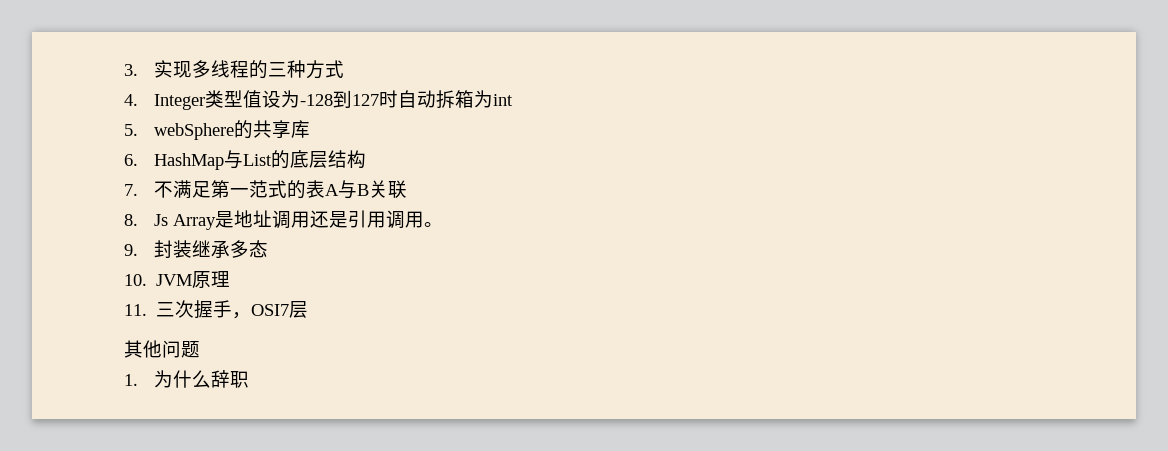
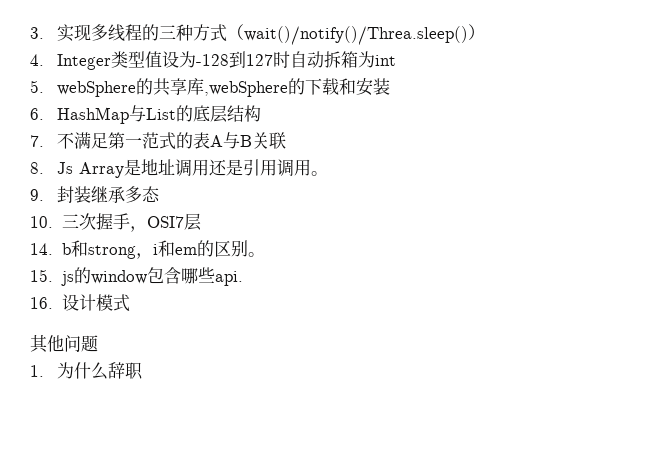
- 3.实现多线程的三种方式
+ 3.实现多线程的三种方式（wait()/notify()/Threa.sleep()）
- 5. webSphere的共享库
+ 5. webSphere的共享库,webSphere的下载和安装
- 10. JVM原理
- 11.三次握手，OSI7层
+ 10.三次握手，OSI7层
+ 14. b和strong，i和em的区别。
+ 15. js的window包含哪些api.
+ 16.设计模式

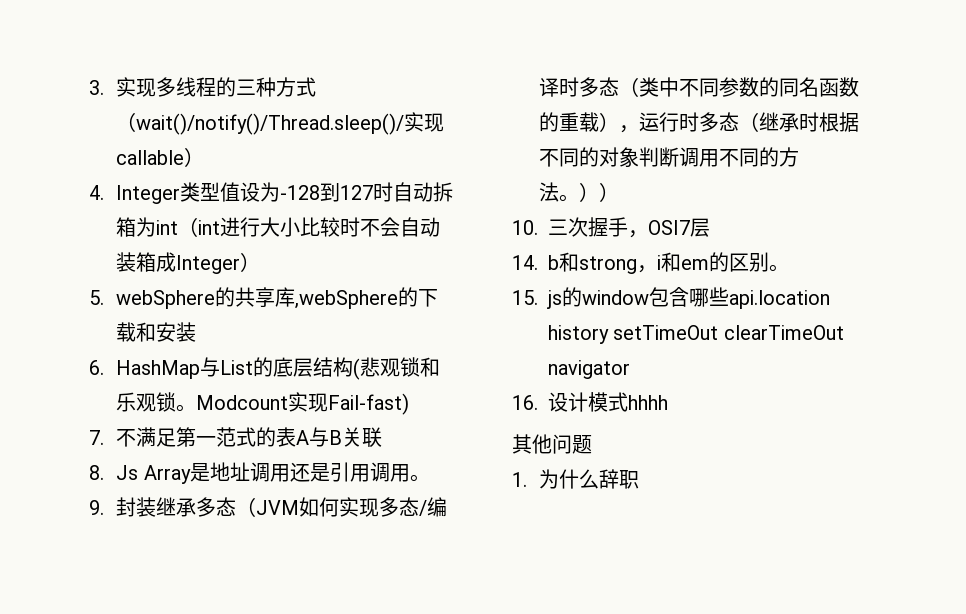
- 3.实现多线程的三种方式（wait()/notify()/Threa.sleep()）
+ 3.实现多线程的三种方式（wait()/notify()/Thread.sleep()/实现callable）
- 4. Integer类型值设为-128到127时自动拆箱为int
+ 4. Integer类型值设为-128到127时自动拆箱为int（int进行大小比较时不会自动装箱成Integer）
- 6. HashMap与List的底层结构
+ 6. HashMap与List的底层结构(悲观锁和乐观锁。Modcount实现Fail-fast)
- 9.封装继承多态
+ 9.封装继承多态（JVM如何实现多态/编译时多态（类中不同参数的同名函数的重载），运行时多态（继承时根据不同的对象判断调用不同的方法。））
- 15. js的window包含哪些api.
+ 15. js的window包含哪些api.location history setTimeOut clearTimeOut navigator
- 16.设计模式
+ 16.设计模式hhhh

